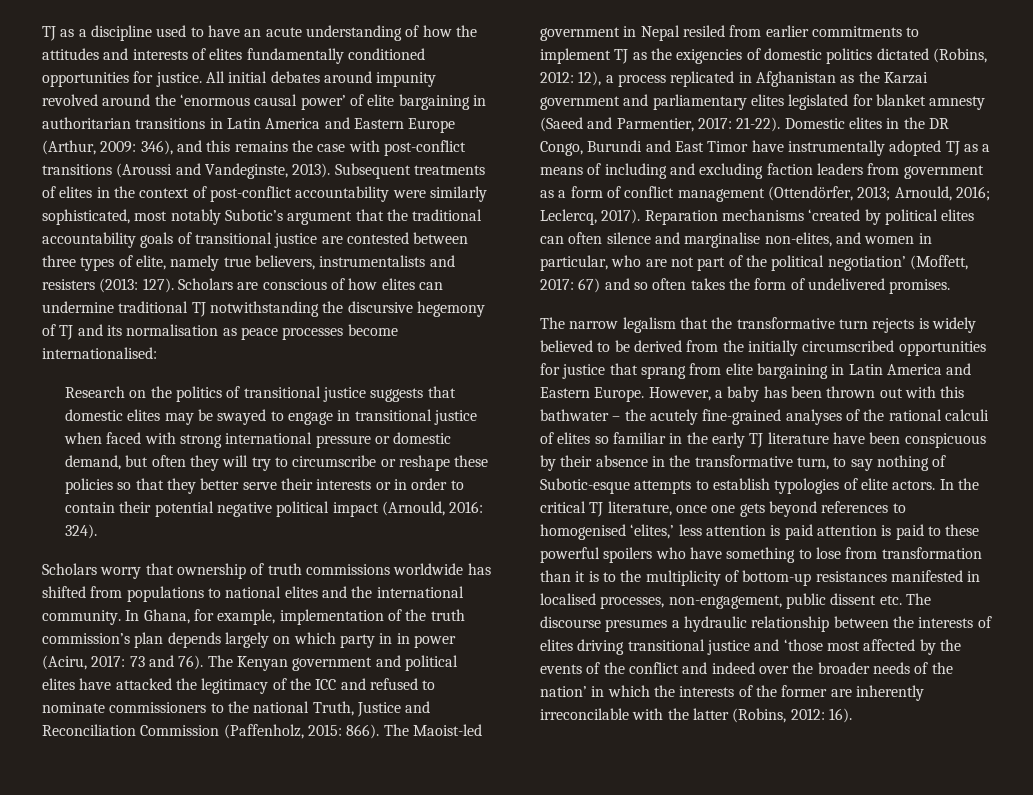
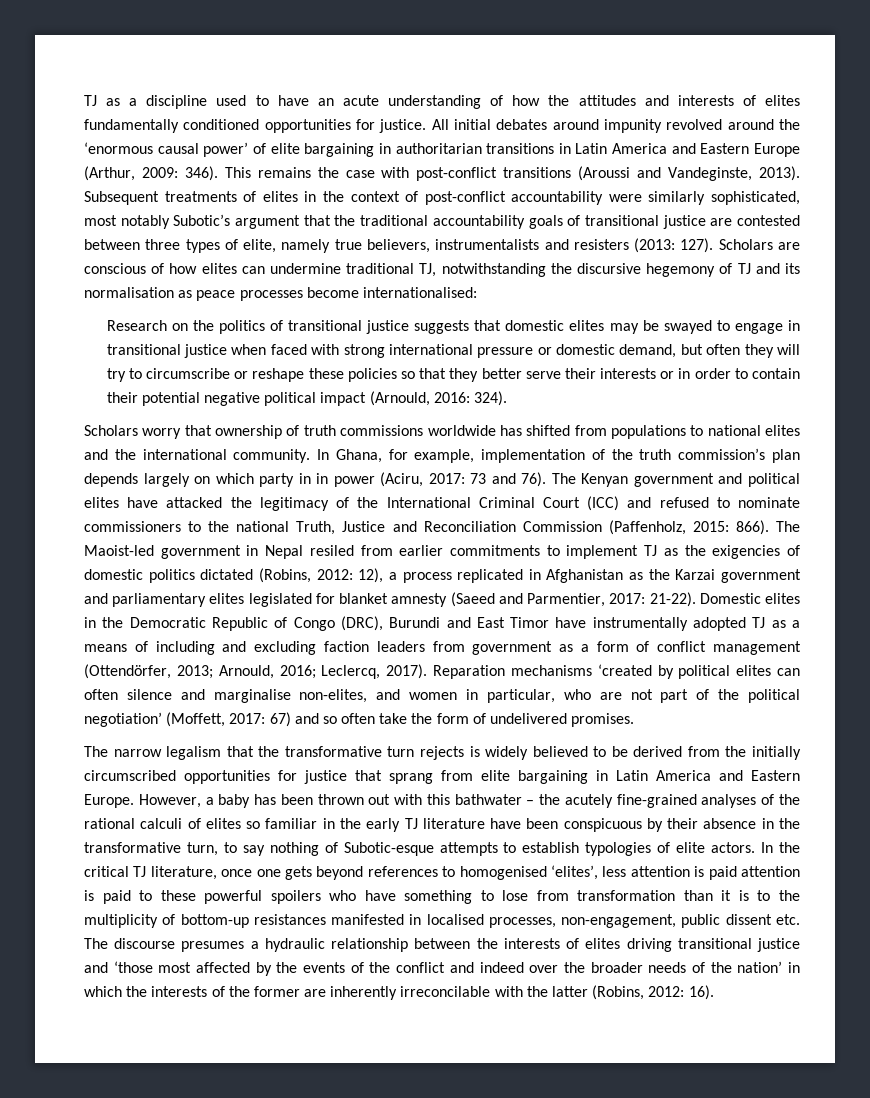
- All initial debates around impunity revolved around the ‘enormous causal power’ of elite bargaining in authoritarian transitions in Latin America and Eastern Europe (Arthur, 2009: 346), and this remains the case with post-conflict transitions (Aroussi and Vandeginste, 2013).
+ All initial debates around impunity revolved around the ‘enormous causal power’ of elite bargaining in authoritarian transitions in Latin America and Eastern Europe (Arthur, 2009: 346). This remains the case with post-conflict transitions (Aroussi and Vandeginste, 2013).
- Scholars are conscious of how elites can undermine traditional TJ notwithstanding the discursive hegemony of TJ and its normalisation as peace processes become internationalised:
+ Scholars are conscious of how elites can undermine traditional TJ, notwithstanding the discursive hegemony of TJ and its normalisation as peace processes become internationalised:
- The Kenyan government and political elites have attacked the legitimacy of the ICC and refused to nominate commissioners to the national Truth, Justice and Reconciliation Commission (Paffenholz, 2015: 866).
+ The Kenyan government and political elites have attacked the legitimacy of the International Criminal Court (ICC) and refused to nominate commissioners to the national Truth, Justice and Reconciliation Commission (Paffenholz, 2015: 866).
- Domestic elites in the DR Congo, Burundi and East Timor have instrumentally adopted TJ as a means of including and excluding faction leaders from government as a form of conflict management (Ottendörfer, 2013; Arnould, 2016; Leclercq, 2017).
+ Domestic elites in the Democratic Republic of Congo (DRC), Burundi and East Timor have instrumentally adopted TJ as a means of including and excluding faction leaders from government as a form of conflict management (Ottendörfer, 2013; Arnould, 2016; Leclercq, 2017).
- Reparation mechanisms ‘created by political elites can often silence and marginalise non-elites, and women in particular, who are not part of the political negotiation’ (Moffett, 2017: 67) and so often takes the form of undelivered promises.
+ Reparation mechanisms ‘created by political elites can often silence and marginalise non-elites, and women in particular, who are not part of the political negotiation’ (Moffett, 2017: 67) and so often take the form of undelivered promises.
- In the critical TJ literature, once one gets beyond references to homogenised ‘elites,’ less attention is paid attention is paid to these powerful spoilers who have something to lose from transformation than it is to the multiplicity of bottom-up resistances manifested in localised processes, non-engagement, public dissent etc. The discourse presumes a hydraulic relationship between the interests of elites driving transitional justice and ‘those most affected by the events of the conflict and indeed over the broader needs of the nation’ in which the interests of the former are inherently irreconcilable with the latter (Robins, 2012:
+ In the critical TJ literature, once one gets beyond references to homogenised ‘elites’, less attention is paid attention is paid to these powerful spoilers who have something to lose from transformation than it is to the multiplicity of bottom-up resistances manifested in localised processes, non-engagement, public dissent etc. The discourse presumes a hydraulic relationship between the interests of elites driving transitional justice and ‘those most affected by the events of the conflict and indeed over the broader needs of the nation’ in which the interests of the former are inherently irreconcilable with the latter (Robins, 2012:

